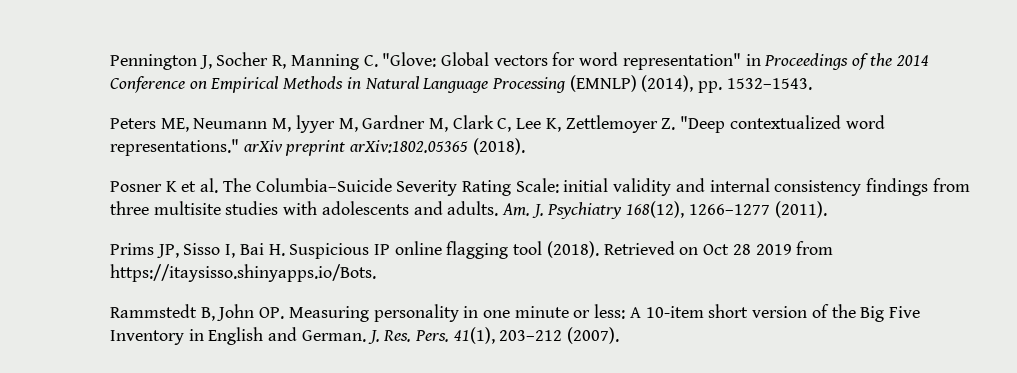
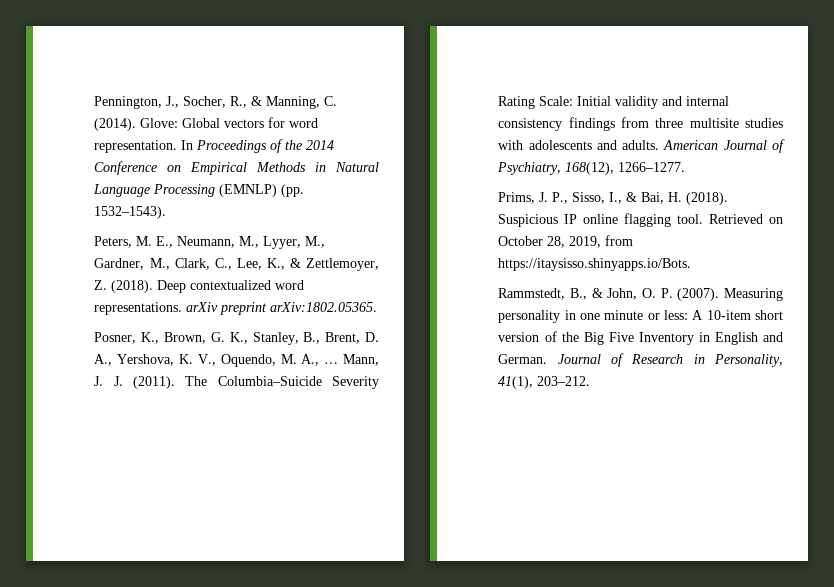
- Pennington J, Socher R, Manning C. "Glove: Global vectors for word representation" in Proceedings of the 2014 Conference on Empirical Methods in Natural Language Processing (EMNLP) (2014), pp. 1532–1543.
- Peters ME, Neumann M, lyyer M, Gardner M, Clark C, Lee K, Zettlemoyer Z. "Deep contextualized word representations." arXiv preprint arXiv:1802.05365 (2018).
- Posner K et al. The Columbia–Suicide Severity Rating Scale: initial validity and internal consistency findings from three multisite studies with adolescents and adults.
+ Pennington, J., Socher, R., & Manning, C. (2014). Glove: Global vectors for word representation. In Proceedings of the 2014 Conference on Empirical Methods in Natural Language Processing (EMNLP) (pp. 1532–1543).
+ Peters, M. E., Neumann, M., Lyyer, M., Gardner, M., Clark, C., Lee, K., & Zettlemoyer, Z. (2018). Deep contextualized word representations. arXiv preprint arXiv:1802.05365.
+ Posner, K., Brown, G. K., Stanley, B., Brent, D. A., Yershova, K. V., Oquendo, M. A., … Mann, J. J. (2011). The Columbia–Suicide Severity Rating Scale: Initial validity and internal consistency findings from three multisite studies with adolescents and adults.
- Am. J. Psychiatry 168(12), 1266–1277 (2011).
- Prims JP, Sisso I, Bai H. Suspicious IP online flagging tool (2018). Retrieved on Oct 28 2019 from https://itaysisso.shinyapps.io/Bots.
- Rammstedt B, John OP. Measuring personality in one minute or less: A 10-item short version of the Big Five Inventory in English and German.
+ American Journal of Psychiatry, 168(12), 1266–1277.
+ Prims, J. P., Sisso, I., & Bai, H. (2018). Suspicious IP online flagging tool. Retrieved on October 28, 2019, from https://itaysisso.shinyapps.io/Bots.
+ Rammstedt, B., & John, O. P. (2007). Measuring personality in one minute or less: A 10-item short version of the Big Five Inventory in English and German.
- J. Res. Pers. 41(1), 203–212 (2007).
+ Journal of Research in Personality, 41(1), 203–212.

